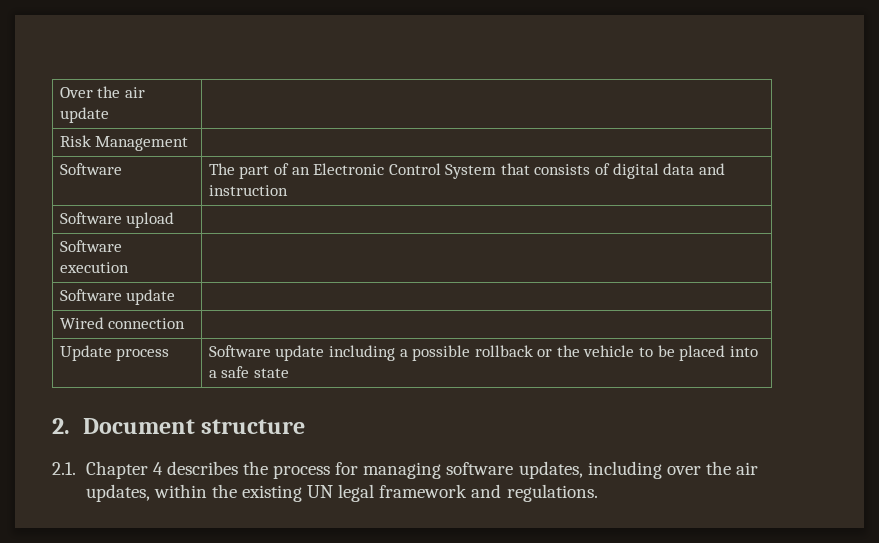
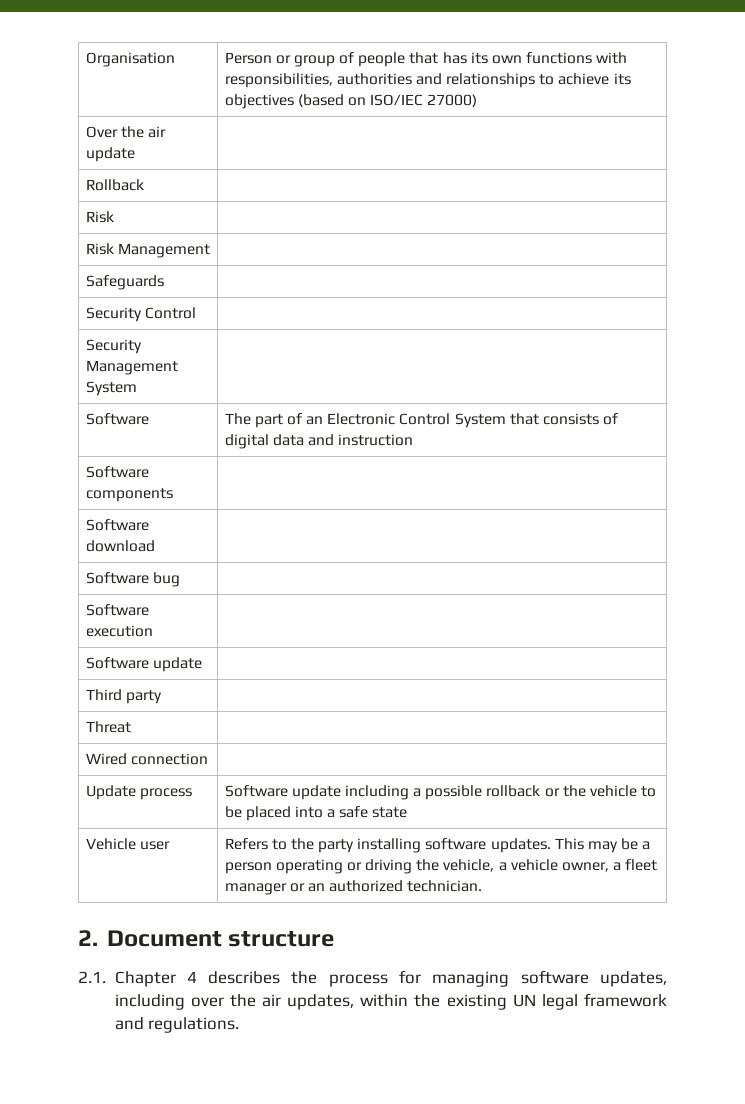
+ Organisation | Person or group of people that has its own functions with responsibilities, authorities and relationships to achieve its objectives (based on ISO/IEC 27000)
+ Rollback |
+ Risk |
+ Safeguards |
+ Security Control |
+ Security Management System |
- Software upload |
+ Software components |
+ Software download |
+ Software bug |
+ Third party |
+ Threat |
+ Vehicle user | Refers to the party installing software updates. This may be a person operating or driving the vehicle, a vehicle owner, a fleet manager or an authorized technician.

